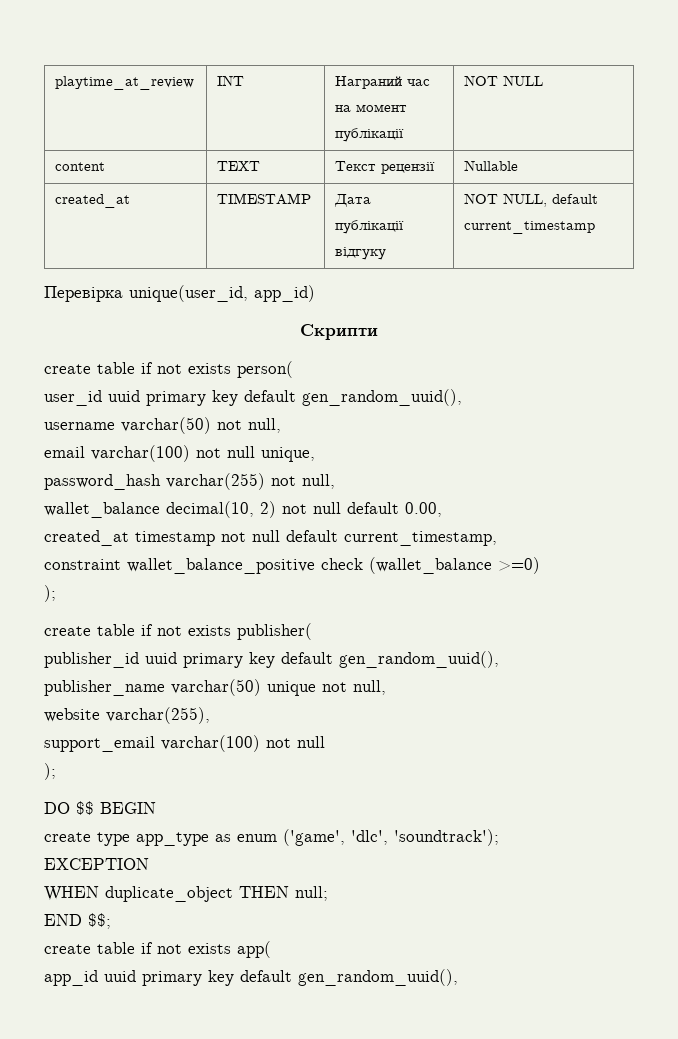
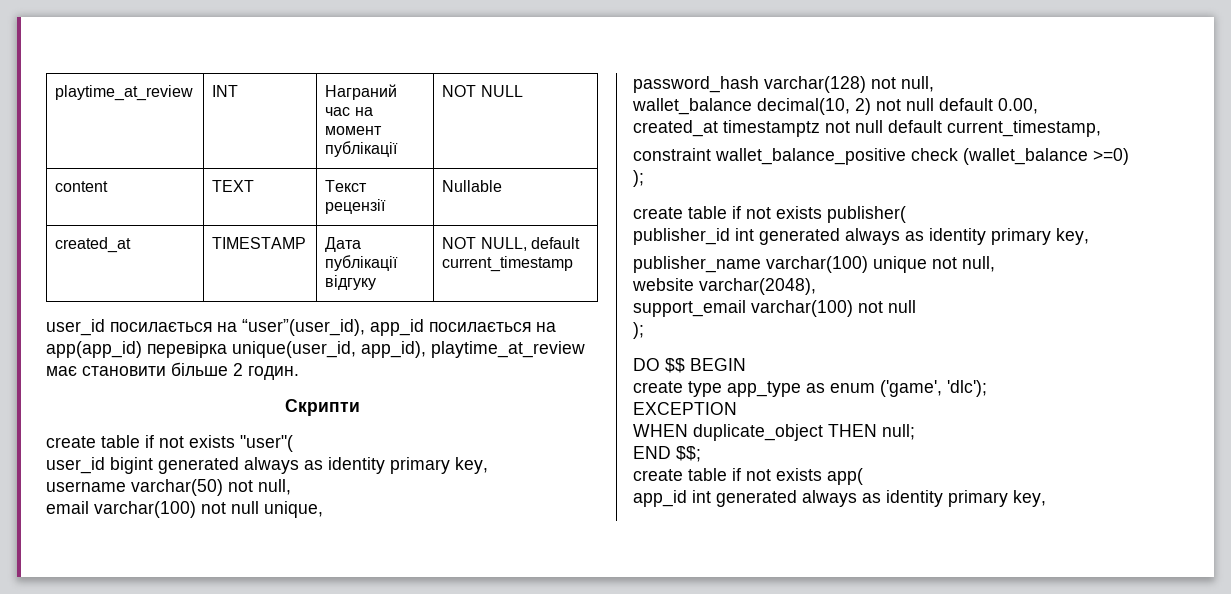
- Перевірка unique(user_id, app_id)
+ user_id посилається на “user”(user_id), app_id посилається на app(app_id) перевірка unique(user_id, app_id), playtime_at_review має становити більше 2 годин.
- create table if not exists person(
- user_id uuid primary key default gen_random_uuid(),
+ create table if not exists "user"(
+ user_id bigint generated always as identity primary key,
- password_hash varchar(255) not null,
+ password_hash varchar(128) not null,
- created_at timestamp not null default current_timestamp,
+ created_at timestamptz not null default current_timestamp,
- publisher_id uuid primary key default gen_random_uuid(),
+ publisher_id int generated always as identity primary key,
- publisher_name varchar(50) unique not null,
+ publisher_name varchar(100) unique not null,
- website varchar(255),
+ website varchar(2048),
- create type app_type as enum ('game', 'dlc', 'soundtrack');
+ create type app_type as enum ('game', 'dlc');
- app_id uuid primary key default gen_random_uuid(),
+ app_id int generated always as identity primary key,

